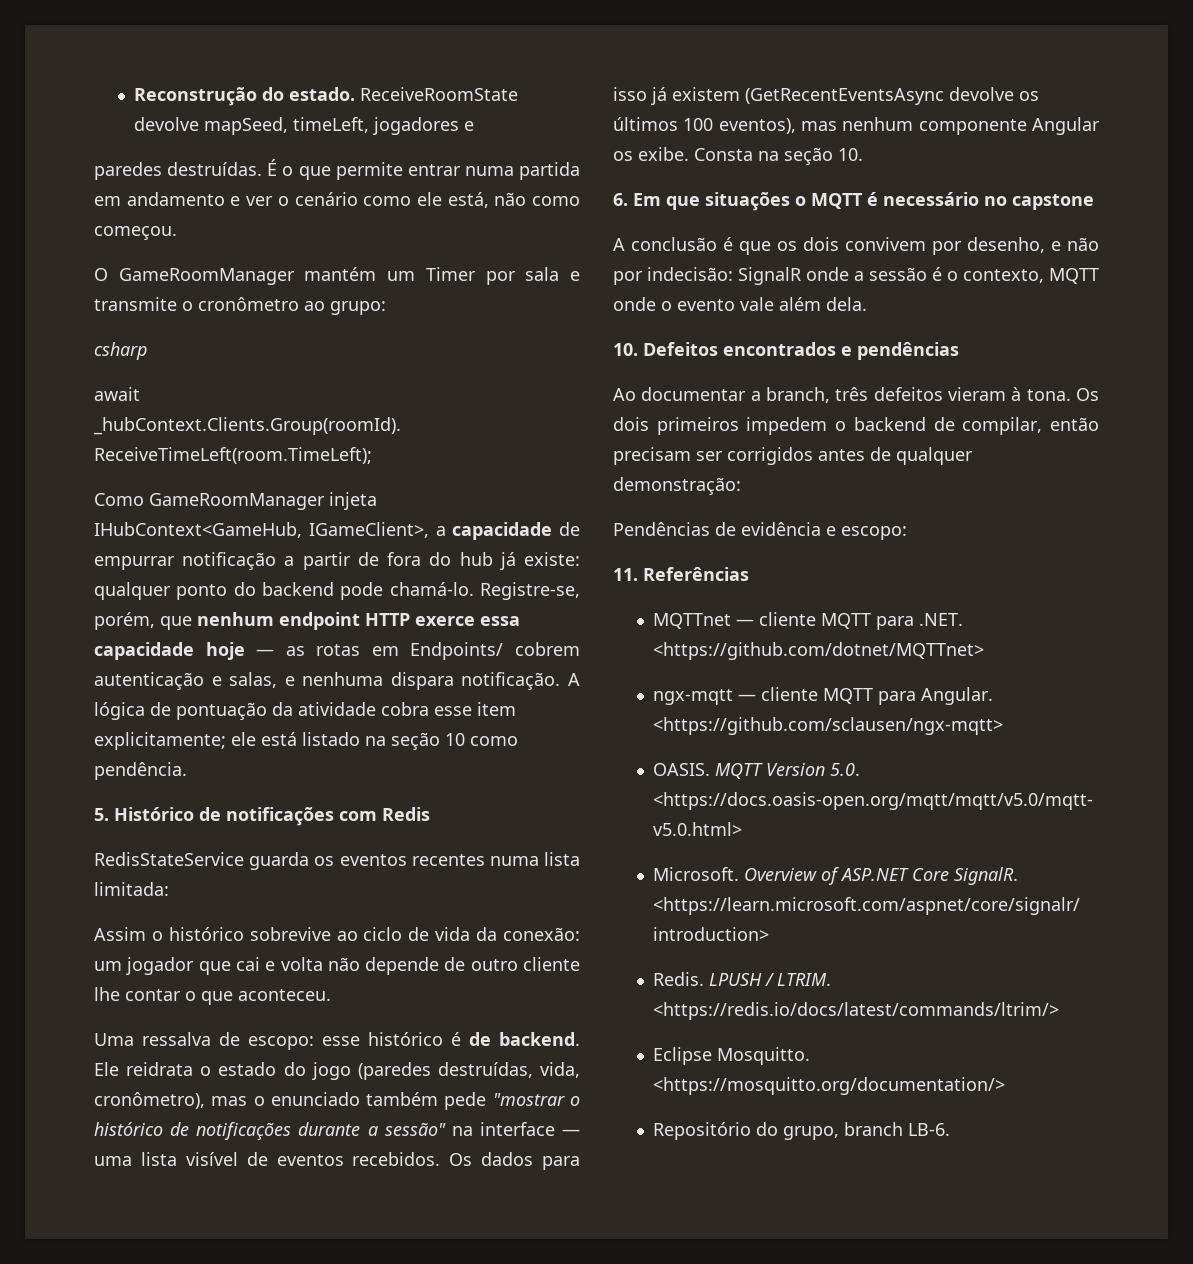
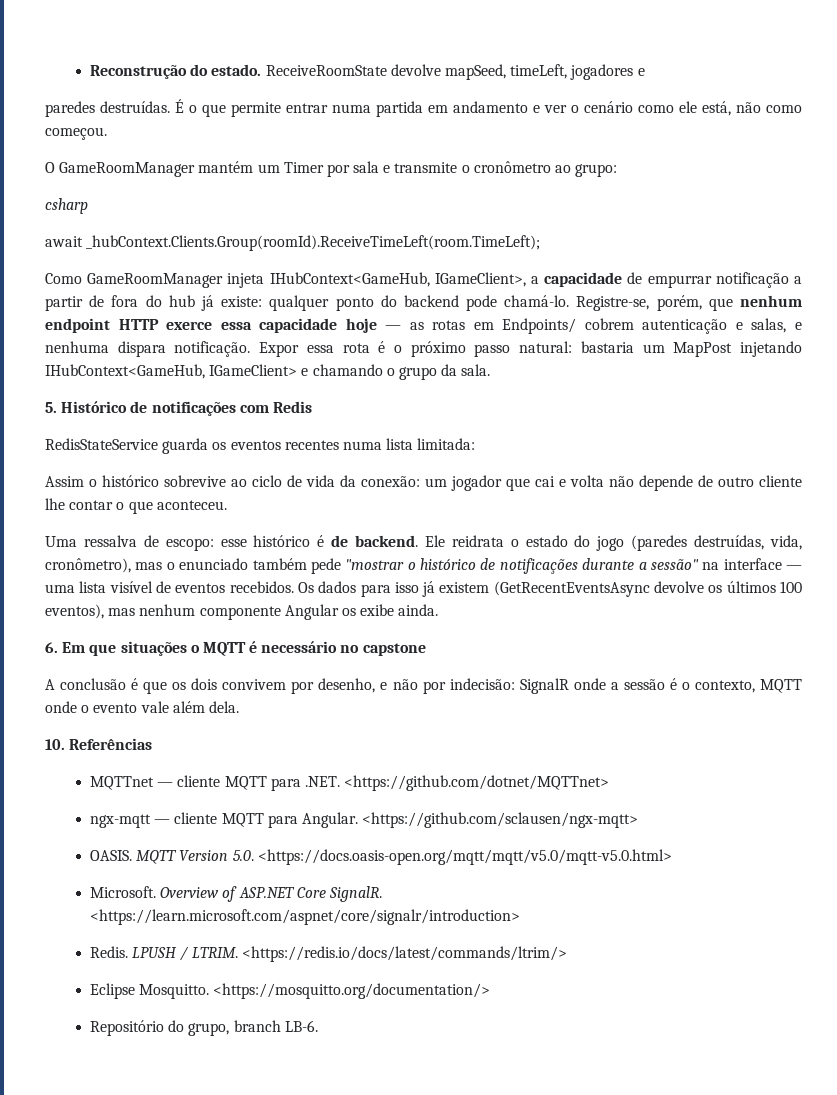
- A lógica de pontuação da atividade cobra esse item explicitamente; ele está listado na seção 10 como pendência.
+ Expor essa rota é o próximo passo natural: bastaria um MapPost injetando IHubContext<GameHub, IGameClient> e chamando o grupo da sala.
- Os dados para isso já existem (GetRecentEventsAsync devolve os últimos 100 eventos), mas nenhum componente Angular os exibe. Consta na seção 10.
+ Os dados para isso já existem (GetRecentEventsAsync devolve os últimos 100 eventos), mas nenhum componente Angular os exibe ainda.
- 10. Defeitos encontrados e pendências
- Ao documentar a branch, três defeitos vieram à tona. Os dois primeiros impedem o backend de compilar, então precisam ser corrigidos antes de qualquer demonstração:
- Pendências de evidência e escopo:
- 11. Referências
+ 10. Referências

